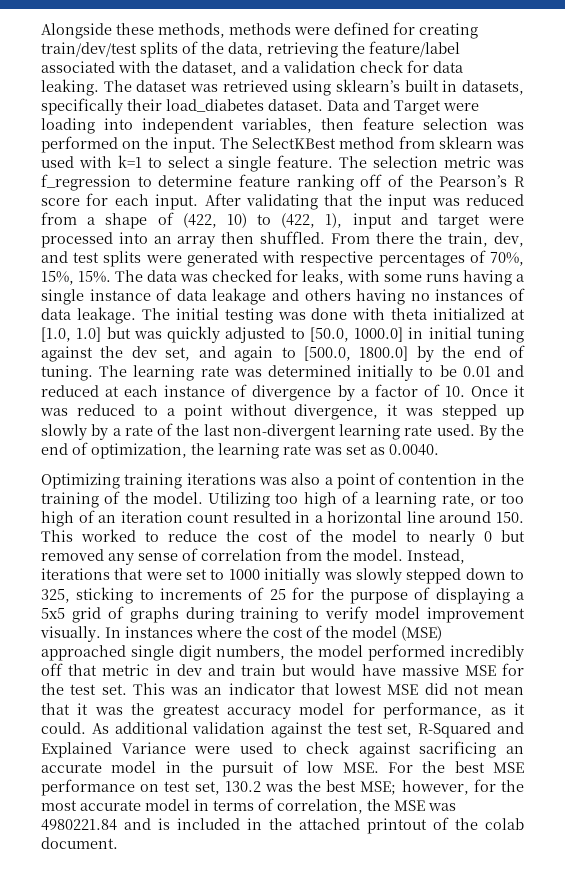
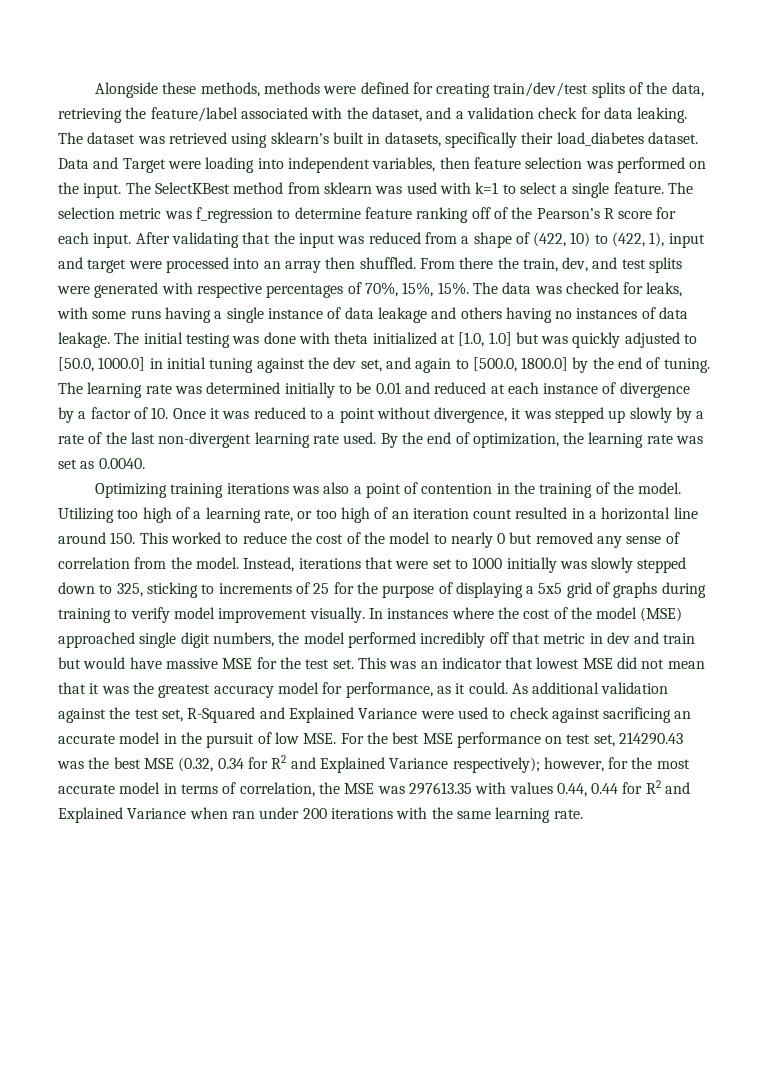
- As additional validation against the test set, R-Squared and Explained Variance were used to check against sacrificing an accurate model in the pursuit of low MSE. For the best MSE performance on test set, 130.2 was the best MSE; however, for the most accurate model in terms of correlation, the MSE was 4980221.84 and is included in the attached printout of the colab document.
+ As additional validation against the test set, R-Squared and Explained Variance were used to check against sacrificing an accurate model in the pursuit of low MSE. For the best MSE performance on test set, 214290.43 was the best MSE (0.32, 0.34 for R2 and Explained Variance respectively); however, for the most accurate model in terms of correlation, the MSE was 297613.35 with values 0.44, 0.44 for R2 and Explained Variance when ran under 200 iterations with the same learning rate.

